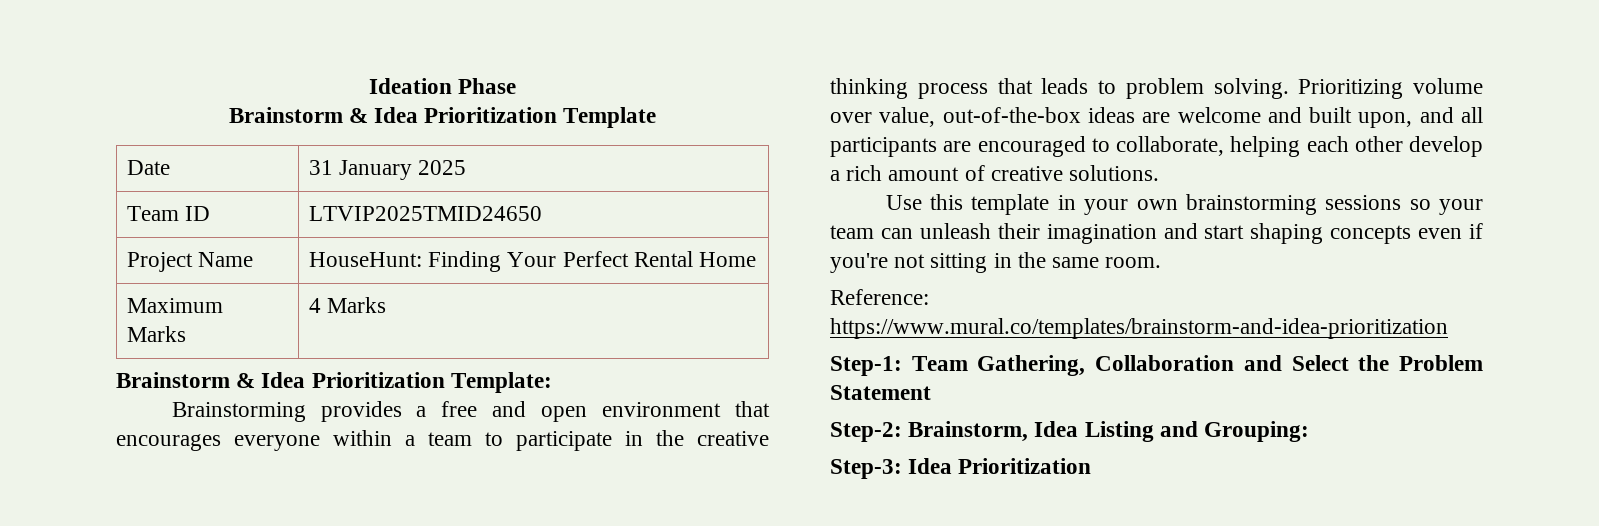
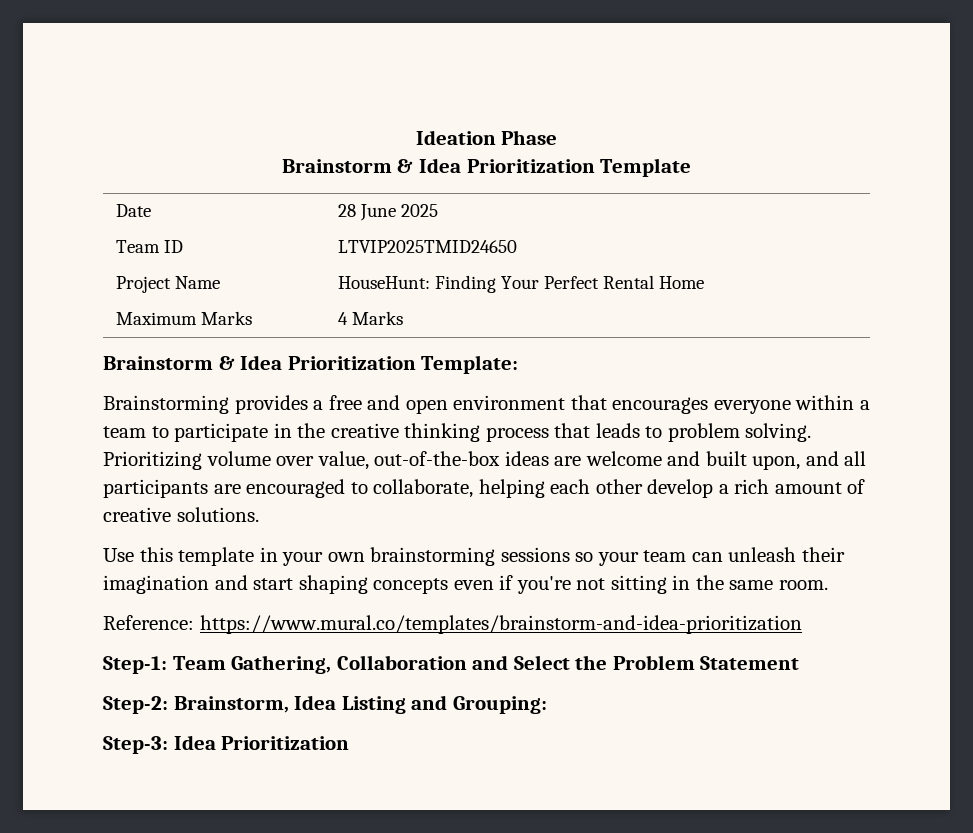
- Date | 31 January 2025
+ Date | 28 June 2025

